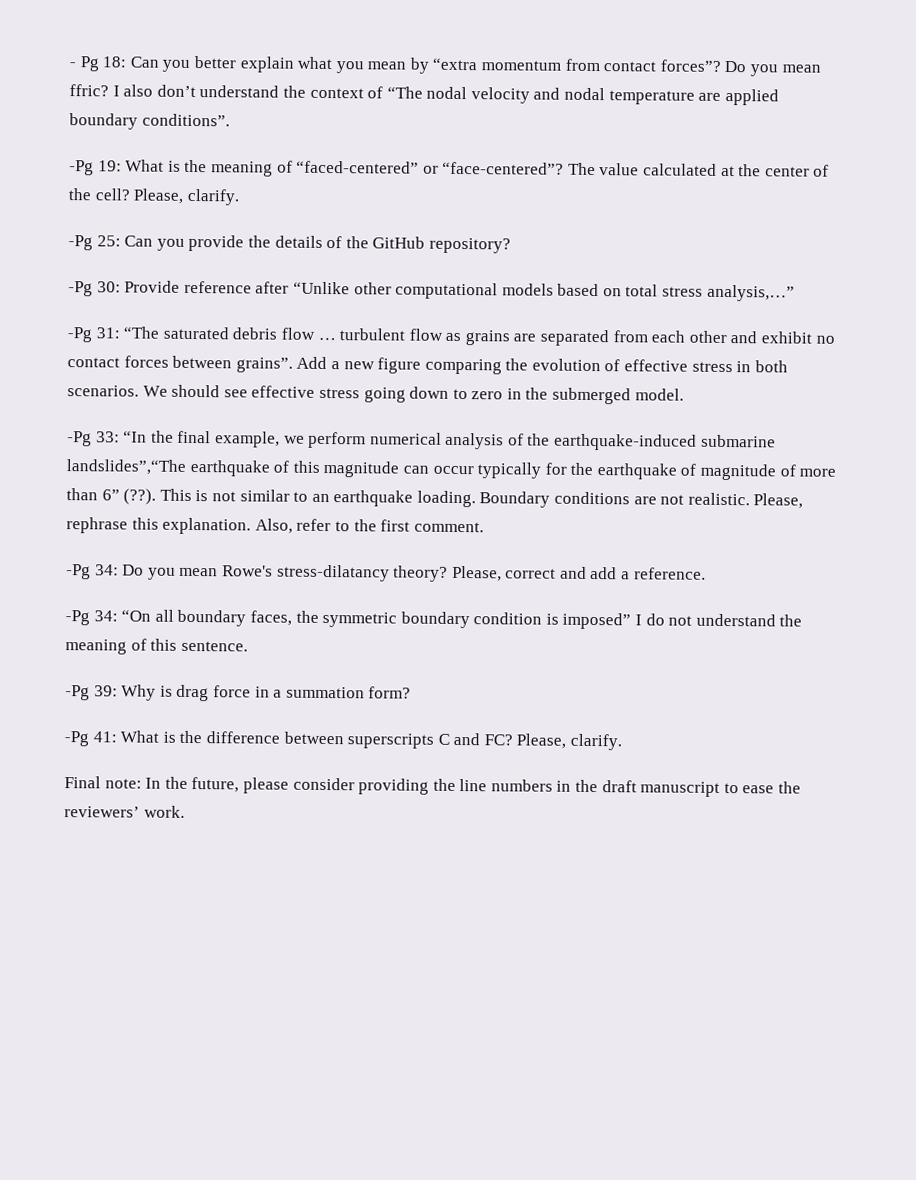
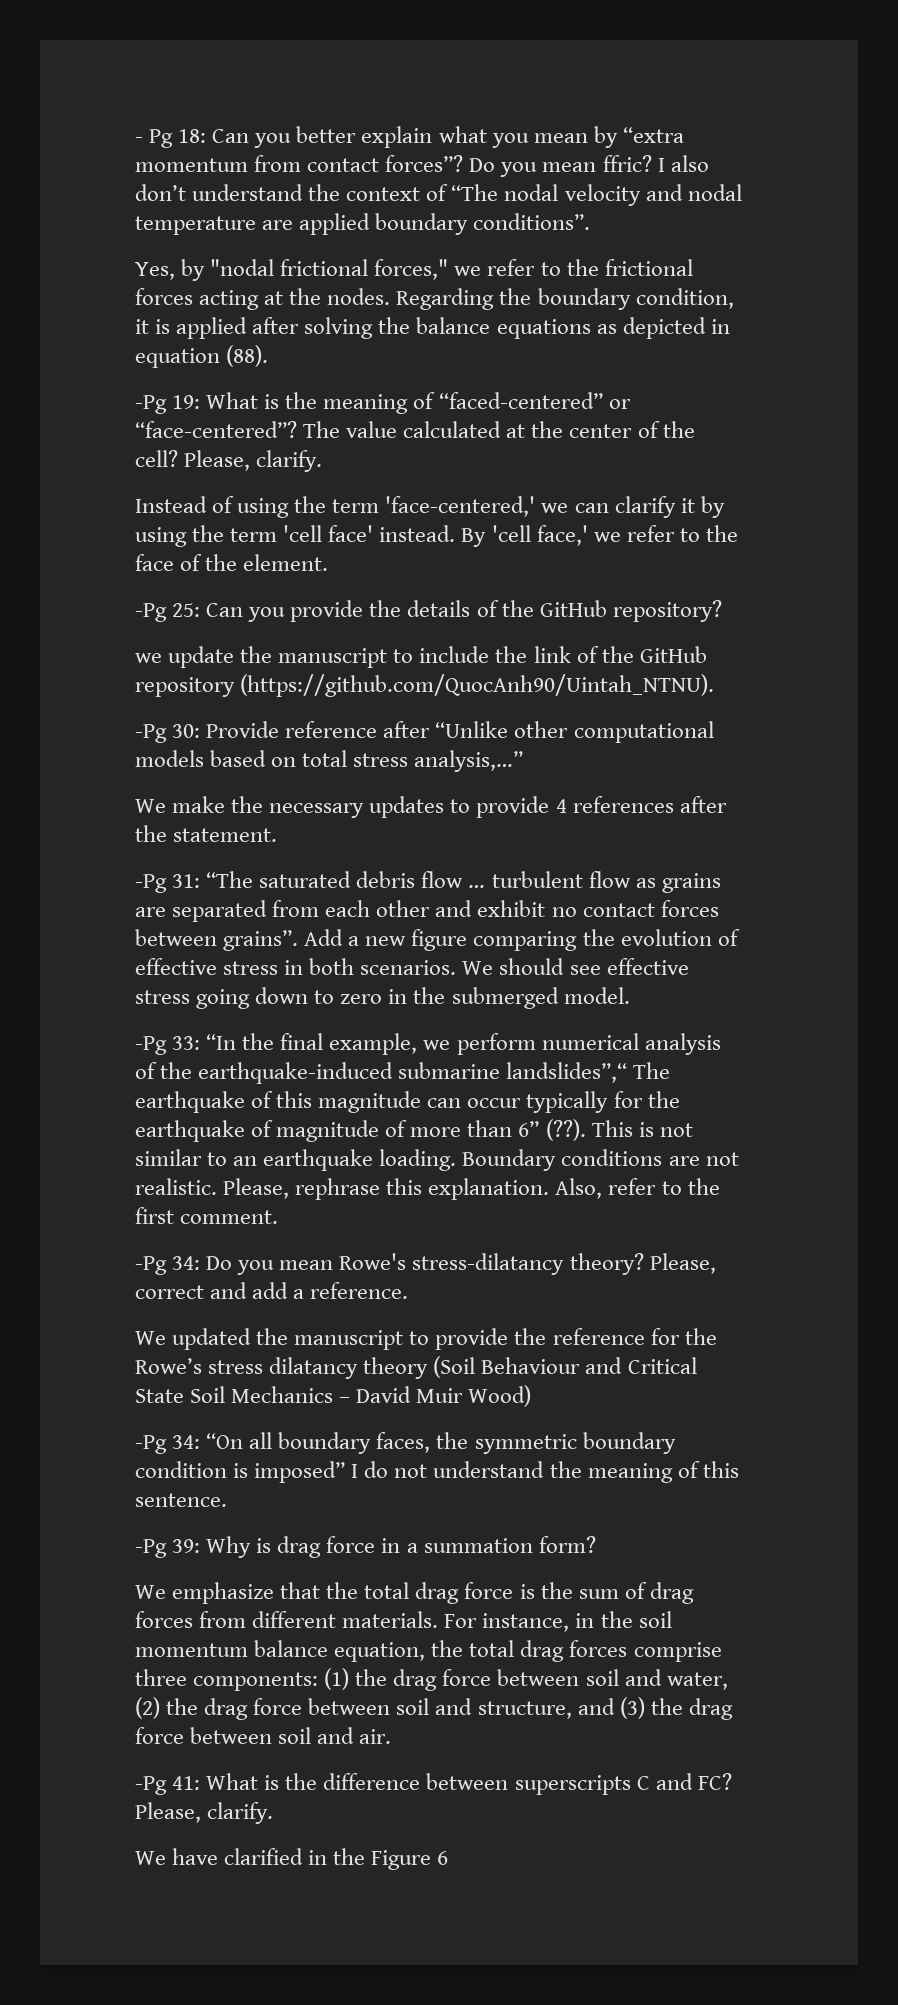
+ Yes, by "nodal frictional forces," we refer to the frictional forces acting at the nodes. Regarding the boundary condition, it is applied after solving the balance equations as depicted in equation (88).
+ Instead of using the term 'face-centered,' we can clarify it by using the term 'cell face' instead. By 'cell face,' we refer to the face of the element.
+ we update the manuscript to include the link of the GitHub repository (https://github.com/QuocAnh90/Uintah_NTNU).
+ We make the necessary updates to provide 4 references after the statement.
- -Pg 33: “In the final example, we perform numerical analysis of the earthquake-induced submarine landslides”,“The earthquake of this magnitude can occur typically for the earthquake of magnitude of more than 6” (??).
+ -Pg 33: “In the final example, we perform numerical analysis of the earthquake-induced submarine landslides”,“ The earthquake of this magnitude can occur typically for the earthquake of magnitude of more than 6” (??).
+ We updated the manuscript to provide the reference for the Rowe’s stress dilatancy theory (Soil Behaviour and Critical State Soil Mechanics – David Muir Wood)
+ We emphasize that the total drag force is the sum of drag forces from different materials. For instance, in the soil momentum balance equation, the total drag forces comprise three components: (1) the drag force between soil and water, (2) the drag force between soil and structure, and (3) the drag force between soil and air.
- Final note: In the future, please consider providing the line numbers in the draft manuscript to ease the reviewers’ work.
+ We have clarified in the Figure 6

